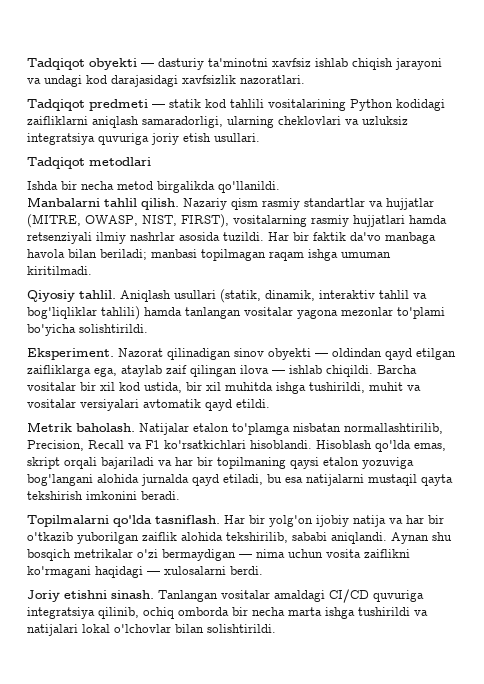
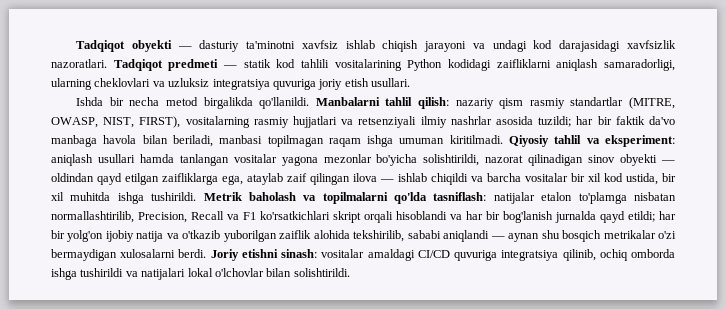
- Tadqiqot obyekti — dasturiy ta'minotni xavfsiz ishlab chiqish jarayoni va undagi kod darajasidagi xavfsizlik nazoratlari.
- Tadqiqot predmeti — statik kod tahlili vositalarining Python kodidagi zaifliklarni aniqlash samaradorligi, ularning cheklovlari va uzluksiz integratsiya quvuriga joriy etish usullari.
+ Tadqiqot obyekti — dasturiy ta'minotni xavfsiz ishlab chiqish jarayoni va undagi kod darajasidagi xavfsizlik nazoratlari. Tadqiqot predmeti — statik kod tahlili vositalarining Python kodidagi zaifliklarni aniqlash samaradorligi, ularning cheklovlari va uzluksiz integratsiya quvuriga joriy etish usullari.
- Tadqiqot metodlari
- Ishda bir necha metod birgalikda qo'llanildi.
- Manbalarni tahlil qilish. Nazariy qism rasmiy standartlar va hujjatlar (MITRE, OWASP, NIST, FIRST), vositalarning rasmiy hujjatlari hamda retsenziyali ilmiy nashrlar asosida tuzildi. Har bir faktik da'vo manbaga havola bilan beriladi; manbasi topilmagan raqam ishga umuman kiritilmadi.
- Qiyosiy tahlil. Aniqlash usullari (statik, dinamik, interaktiv tahlil va bog'liqliklar tahlili) hamda tanlangan vositalar yagona mezonlar to'plami bo'yicha solishtirildi.
- Eksperiment. Nazorat qilinadigan sinov obyekti — oldindan qayd etilgan zaifliklarga ega, ataylab zaif qilingan ilova — ishlab chiqildi. Barcha vositalar bir xil kod ustida, bir xil muhitda ishga tushirildi, muhit va vositalar versiyalari avtomatik qayd etildi.
- Metrik baholash. Natijalar etalon to'plamga nisbatan normallashtirilib, Precision, Recall va F1 ko'rsatkichlari hisoblandi. Hisoblash qo'lda emas, skript orqali bajariladi va har bir topilmaning qaysi etalon yozuviga bog'langani alohida jurnalda qayd etiladi, bu esa natijalarni mustaqil qayta tekshirish imkonini beradi.
- Topilmalarni qo'lda tasniflash. Har bir yolg'on ijobiy natija va har bir o'tkazib yuborilgan zaiflik alohida tekshirilib, sababi aniqlandi. Aynan shu bosqich metrikalar o'zi bermaydigan — nima uchun vosita zaiflikni ko'rmagani haqidagi — xulosalarni berdi.
- Joriy etishni sinash. Tanlangan vositalar amaldagi CI/CD quvuriga integratsiya qilinib, ochiq omborda bir necha marta ishga tushirildi va natijalari lokal o'lchovlar bilan solishtirildi.
+ Ishda bir necha metod birgalikda qo'llanildi. Manbalarni tahlil qilish: nazariy qism rasmiy standartlar (MITRE, OWASP, NIST, FIRST), vositalarning rasmiy hujjatlari va retsenziyali ilmiy nashrlar asosida tuzildi; har bir faktik da'vo manbaga havola bilan beriladi, manbasi topilmagan raqam ishga umuman kiritilmadi. Qiyosiy tahlil va eksperiment: aniqlash usullari hamda tanlangan vositalar yagona mezonlar bo'yicha solishtirildi, nazorat qilinadigan sinov obyekti — oldindan qayd etilgan zaifliklarga ega, ataylab zaif qilingan ilova — ishlab chiqildi va barcha vositalar bir xil kod ustida, bir xil muhitda ishga tushirildi. Metrik baholash va topilmalarni qo'lda tasniflash: natijalar etalon to'plamga nisbatan normallashtirilib, Precision, Recall va F1 ko'rsatkichlari skript orqali hisoblandi va har bir bog'lanish jurnalda qayd etildi; har bir yolg'on ijobiy natija va o'tkazib yuborilgan zaiflik alohida tekshirilib, sababi aniqlandi — aynan shu bosqich metrikalar o'zi bermaydigan xulosalarni berdi. Joriy etishni sinash: vositalar amaldagi CI/CD quvuriga integratsiya qilinib, ochiq omborda ishga tushirildi va natijalari lokal o'lchovlar bilan solishtirildi.

